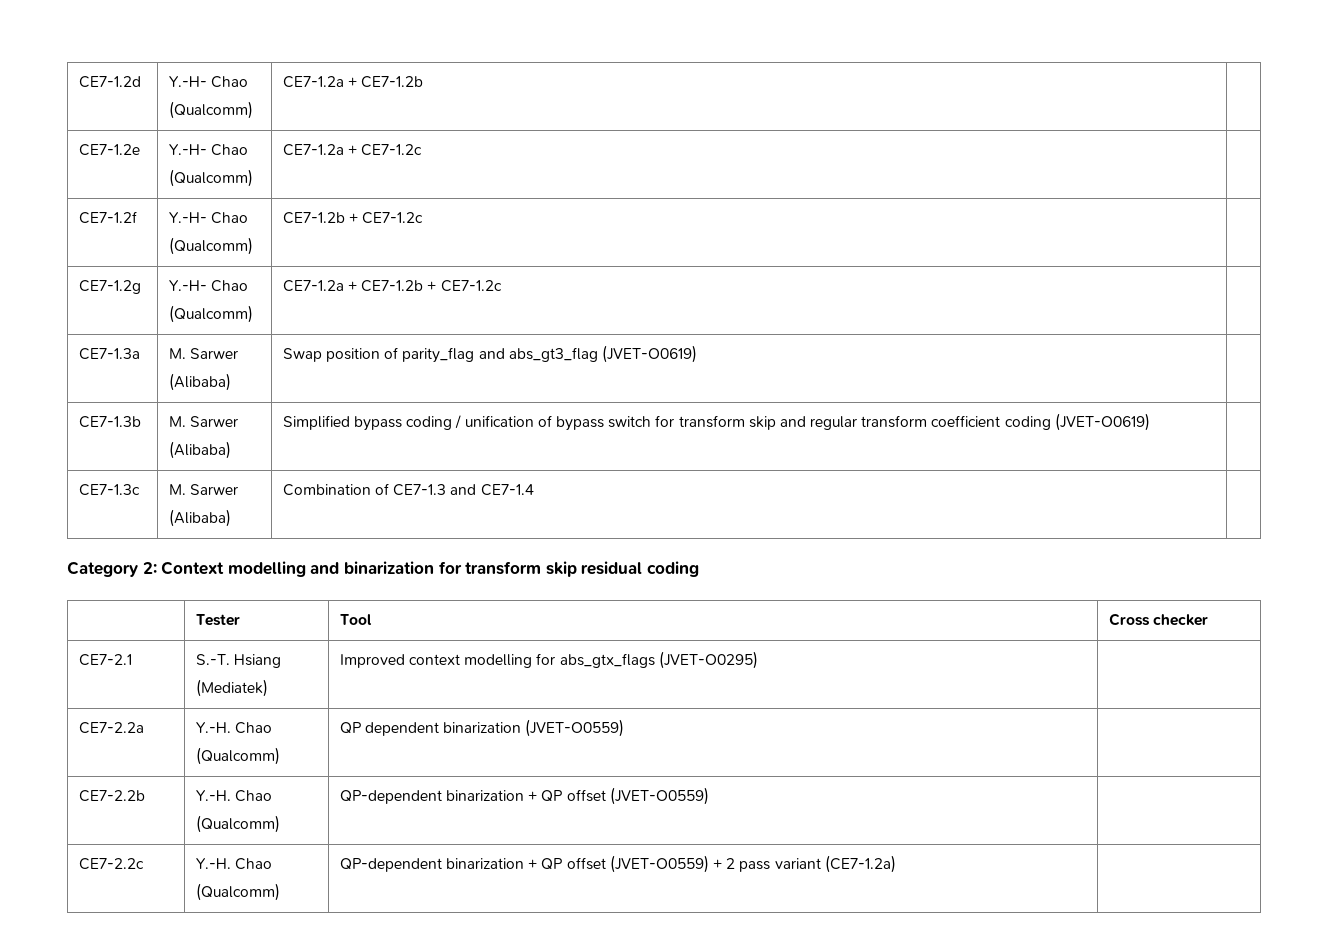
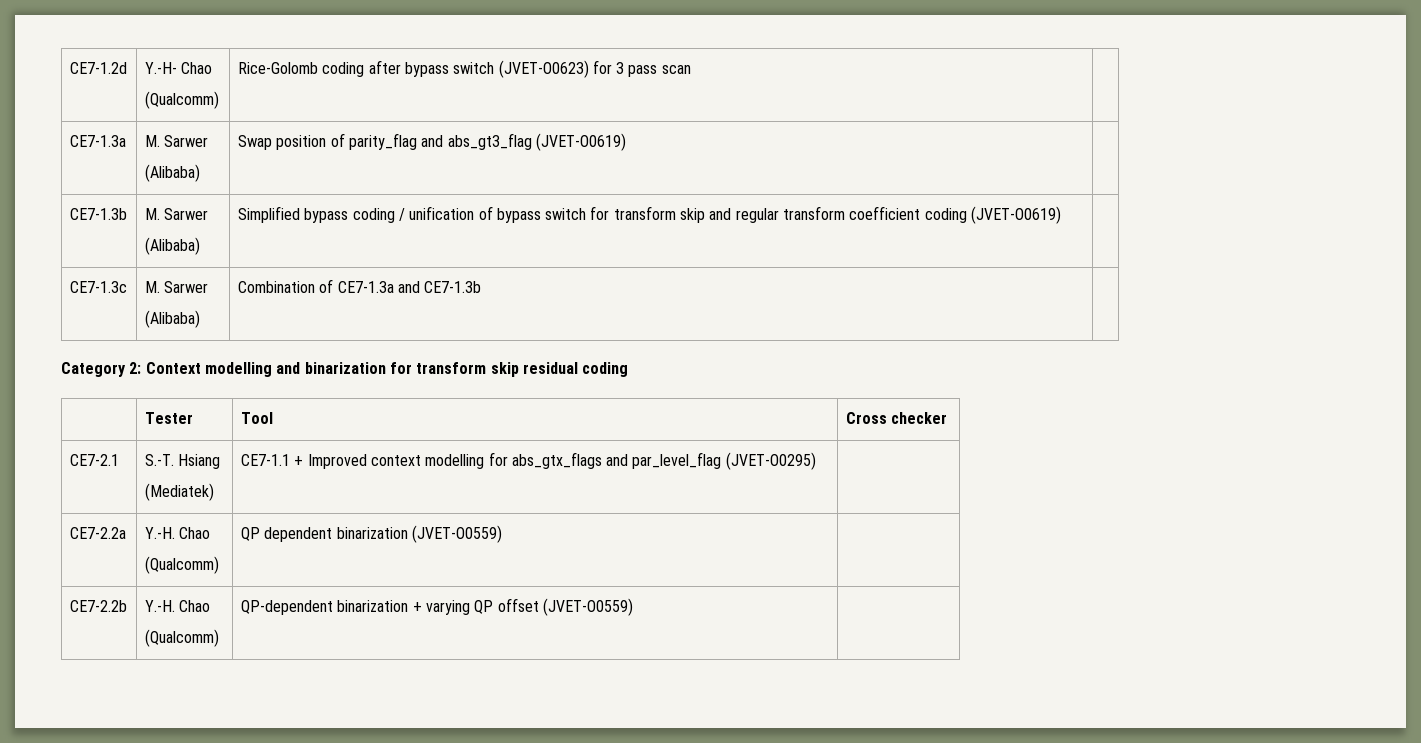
  CE7-1.2d | Y.-H- Chao
- (Qualcomm) | CE7-1.2a + CE7-1.2b |
- CE7-1.2e | Y.-H- Chao
- (Qualcomm) | CE7-1.2a + CE7-1.2c |
- CE7-1.2f | Y.-H- Chao
- (Qualcomm) | CE7-1.2b + CE7-1.2c |
- CE7-1.2g | Y.-H- Chao
- (Qualcomm) | CE7-1.2a + CE7-1.2b + CE7-1.2c |
+ (Qualcomm) | Rice-Golomb coding after bypass switch (JVET-O0623) for 3 pass scan |
  CE7-1.3c | M. Sarwer
- (Alibaba) | Combination of CE7-1.3 and CE7-1.4 |
+ (Alibaba) | Combination of CE7-1.3a and CE7-1.3b |
  CE7-2.1 | S.-T. Hsiang
- (Mediatek) | Improved context modelling for abs_gtx_flags (JVET-O0295) |
+ (Mediatek) | CE7-1.1 + Improved context modelling for abs_gtx_flags and par_level_flag (JVET-O0295) |
  CE7-2.2b | Y.-H. Chao
- (Qualcomm) | QP-dependent binarization + QP offset (JVET-O0559) |
+ (Qualcomm) | QP-dependent binarization + varying QP offset (JVET-O0559) |
- CE7-2.2c | Y.-H. Chao
- (Qualcomm) | QP-dependent binarization + QP offset (JVET-O0559) + 2 pass variant (CE7-1.2a) |

